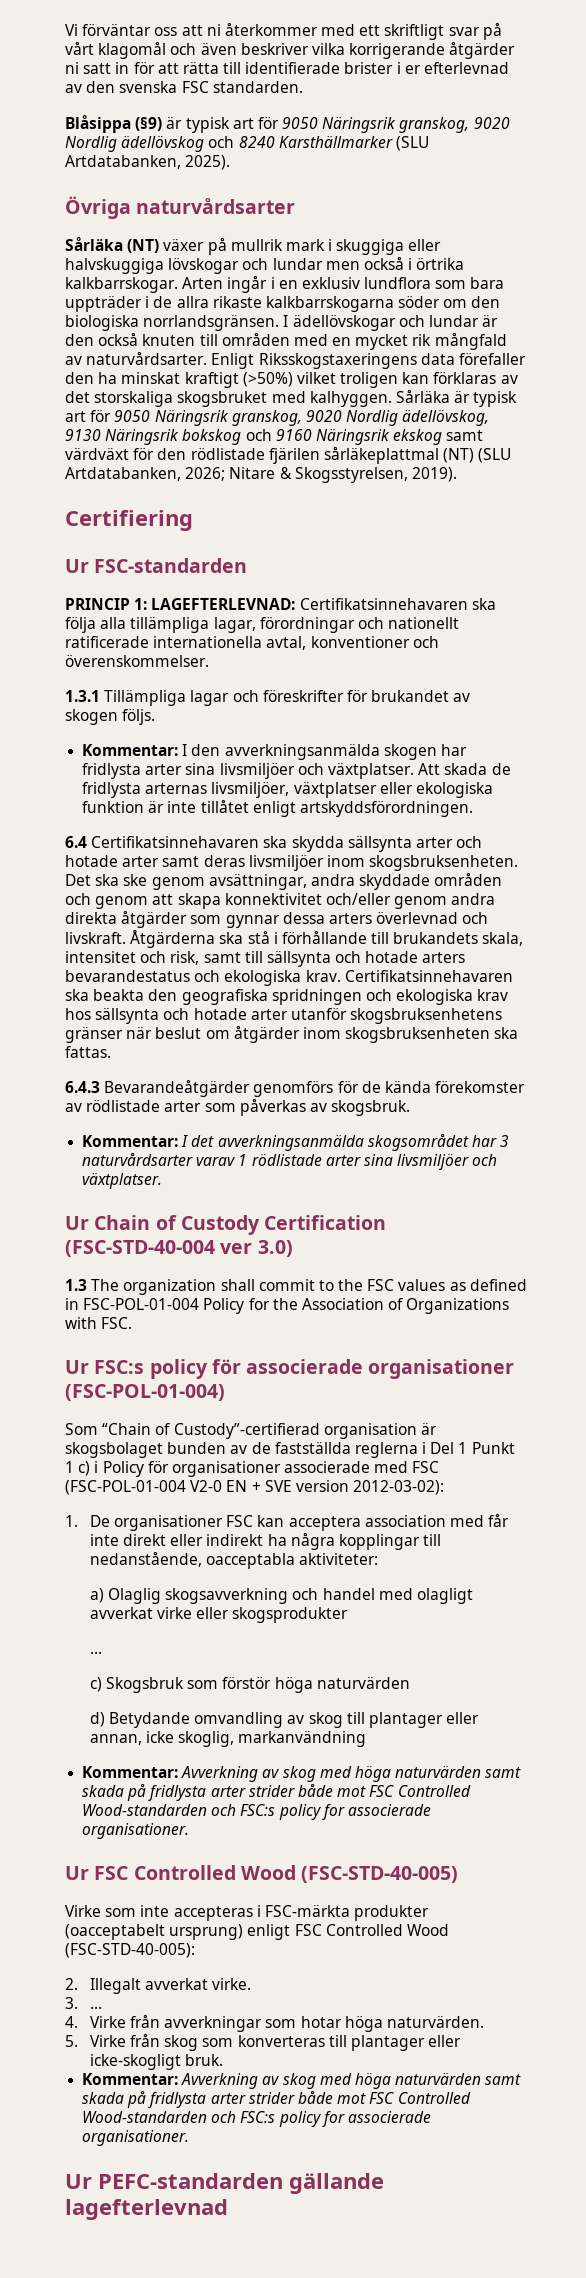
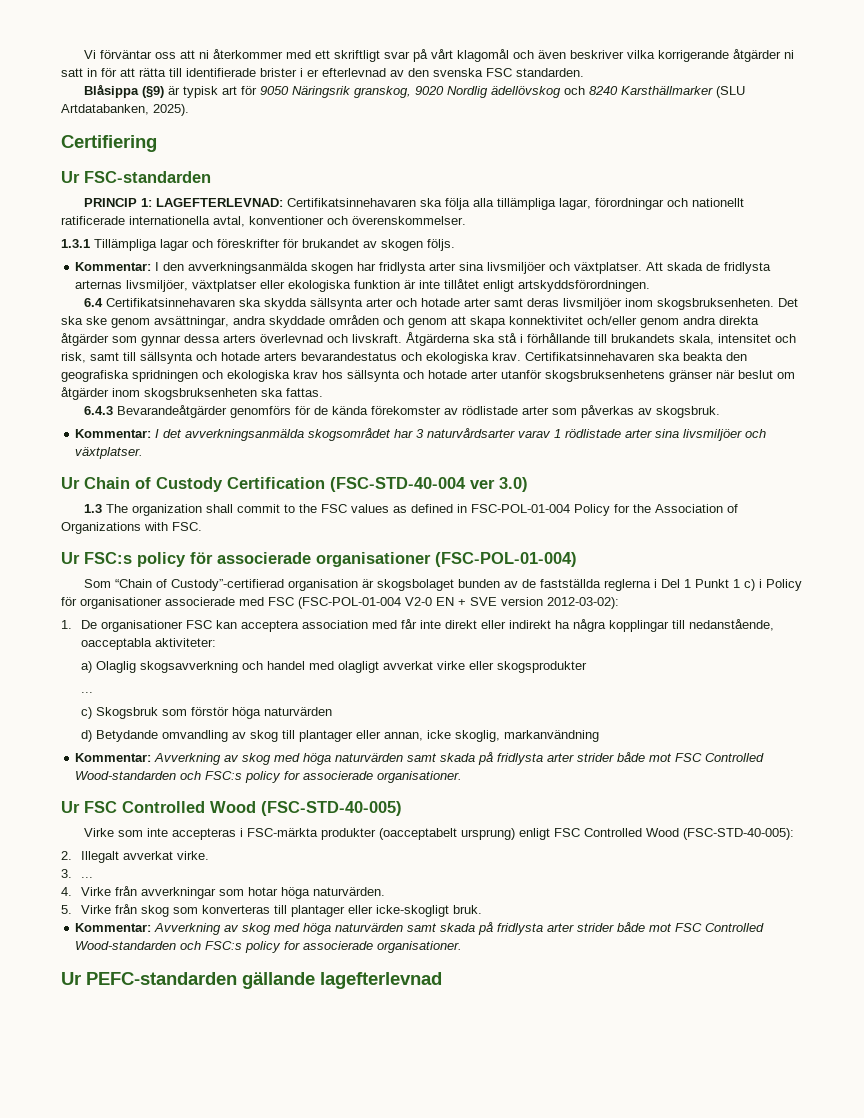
- Övriga naturvårdsarter
- Sårläka (NT) växer på mullrik mark i skuggiga eller halvskuggiga lövskogar och lundar men också i örtrika kalkbarrskogar. Arten ingår i en exklusiv lundflora som bara uppträder i de allra rikaste kalkbarrskogarna söder om den biologiska norrlandsgränsen. I ädellövskogar och lundar är den också knuten till områden med en mycket rik mångfald av naturvårdsarter. Enligt Riksskogstaxeringens data förefaller den ha minskat kraftigt (>50%) vilket troligen kan förklaras av det storskaliga skogsbruket med kalhyggen. Sårläka är typisk art för 9050 Näringsrik granskog, 9020 Nordlig ädellövskog, 9130 Näringsrik bokskog och 9160 Näringsrik ekskog samt värdväxt för den rödlistade fjärilen sårläkeplattmal (NT) (SLU Artdatabanken, 2026; Nitare & Skogsstyrelsen, 2019).

